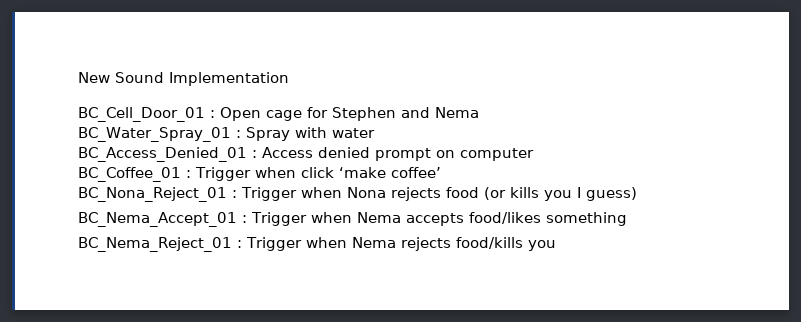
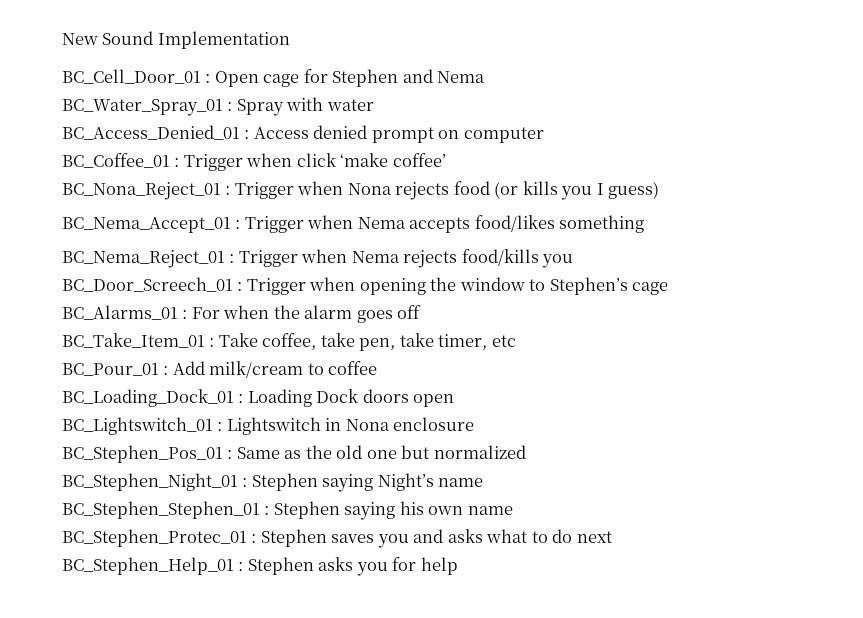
+ BC_Door_Screech_01 : Trigger when opening the window to Stephen’s cage
+ BC_Alarms_01 : For when the alarm goes off
+ BC_Take_Item_01 : Take coffee, take pen, take timer, etc
+ BC_Pour_01 : Add milk/cream to coffee
+ BC_Loading_Dock_01 : Loading Dock doors open
+ BC_Lightswitch_01 : Lightswitch in Nona enclosure
+ BC_Stephen_Pos_01 : Same as the old one but normalized
+ BC_Stephen_Night_01 : Stephen saying Night’s name
+ BC_Stephen_Stephen_01 : Stephen saying his own name
+ BC_Stephen_Protec_01 : Stephen saves you and asks what to do next
+ BC_Stephen_Help_01 : Stephen asks you for help

